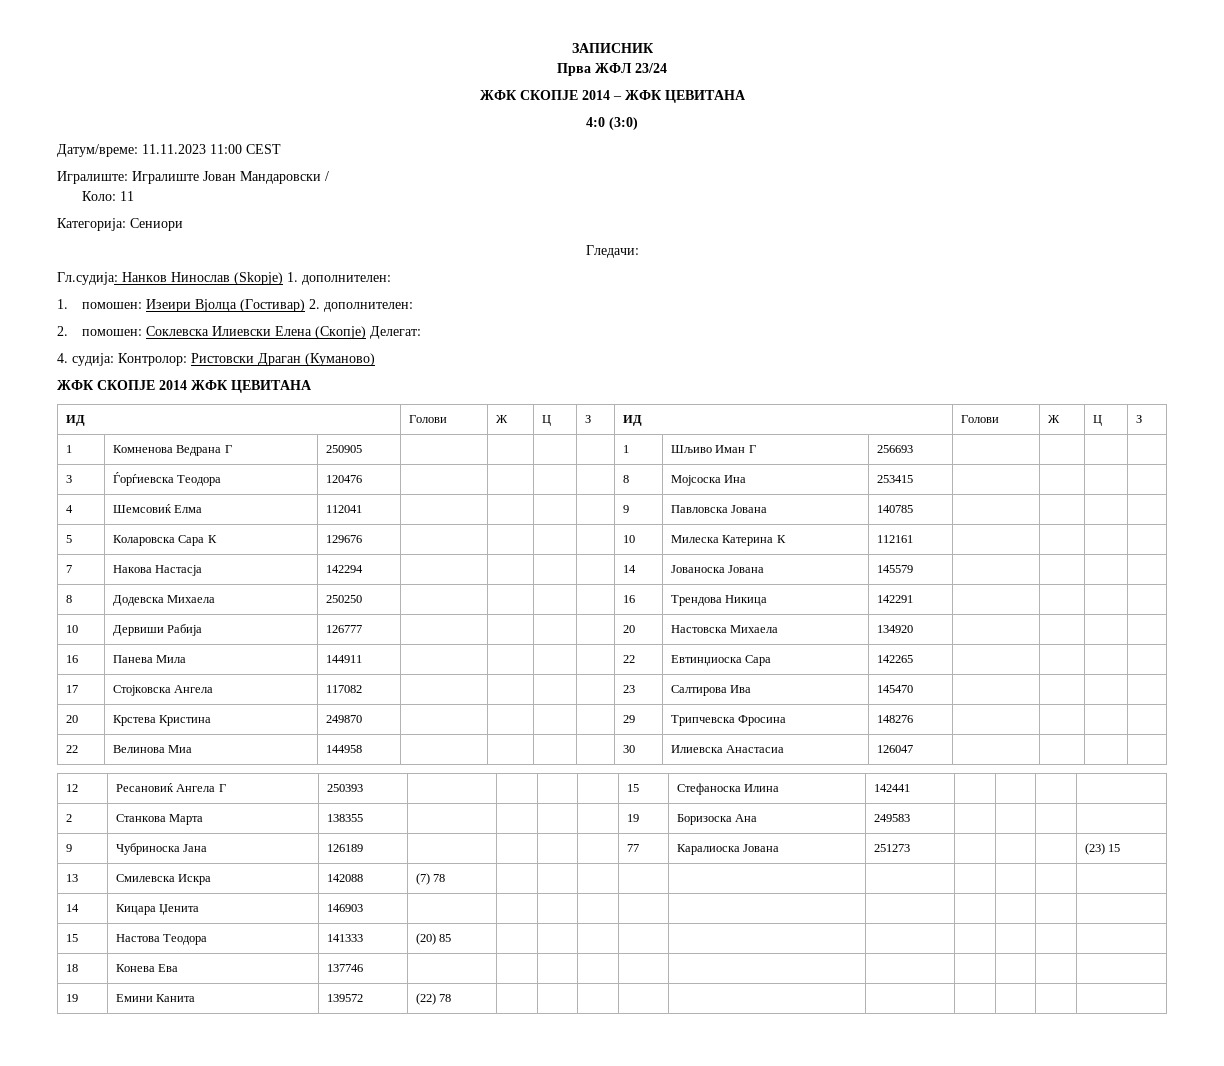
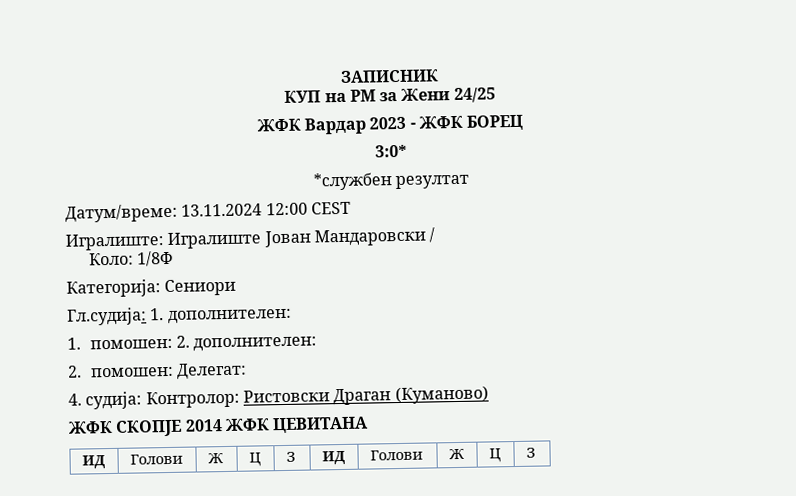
- Прва ЖФЛ 23/24
- ЖФК СКОПЈЕ 2014 – ЖФК ЦЕВИТАНА
- 4:0 (3:0)
+ КУП на РМ за Жени 24/25
+ ЖФК Вардар 2023 - ЖФК БОРЕЦ
+ 3:0*
+ *службен резултат
- Датум/време: 11.11.2023 11:00 CEST
+ Датум/време: 13.11.2024 12:00 CEST
- Коло: 11
+ Коло: 1/8Ф
- Гледачи:
- Гл.судија: Нанков Нинослав (Skopje) 1. дополнителен:
+ Гл.судија: 1. дополнителен:
- 1. помошен: Изеири Вјолца (Гостивар) 2. дополнителен:
+ 1. помошен: 2. дополнителен:
- 2. помошен: Соклевска Илиевски Елена (Скопје) Делегат:
+ 2. помошен: Делегат:
- 1 | Комненова Ведрана Г | 250905 | | | | | 1 | Шљиво Иман Г | 256693 | | | |
- 3 | Ѓорѓиевска Теодора | 120476 | | | | | 8 | Мојсоска Ина | 253415 | | | |
- 4 | Шемсовиќ Елма | 112041 | | | | | 9 | Павловска Јована | 140785 | | | |
- 5 | Коларовска Сара К | 129676 | | | | | 10 | Милеска Катерина К | 112161 | | | |
- 7 | Накова Настасја | 142294 | | | | | 14 | Јованоска Јована | 145579 | | | |
- 8 | Додевска Михаела | 250250 | | | | | 16 | Трендова Никица | 142291 | | | |
- 10 | Дервиши Рабија | 126777 | | | | | 20 | Настовска Михаела | 134920 | | | |
- 16 | Панева Мила | 144911 | | | | | 22 | Евтинџиоска Сара | 142265 | | | |
- 17 | Стојковска Ангела | 117082 | | | | | 23 | Салтирова Ива | 145470 | | | |
- 20 | Крстева Кристина | 249870 | | | | | 29 | Трипчевска Фросина | 148276 | | | |
- 22 | Велинова Миа | 144958 | | | | | 30 | Илиевска Анастасиа | 126047 | | | |
- 12 | Ресановиќ Ангела Г | 250393 | | | | | 15 | Стефаноска Илина | 142441 | | | |
- 2 | Станкова Марта | 138355 | | | | | 19 | Боризоска Ана | 249583 | | | |
- 9 | Чубриноска Јана | 126189 | | | | | 77 | Каралиоска Јована | 251273 | | | | (23) 15
- 13 | Смилевска Искра | 142088 | (7) 78 | | | | | | | | | |
- 14 | Кицара Џенита | 146903 | | | | | | | | | | |
- 15 | Настова Теодора | 141333 | (20) 85 | | | | | | | | | |
- 18 | Конева Ева | 137746 | | | | | | | | | | |
- 19 | Емини Канита | 139572 | (22) 78 | | | | | | | | | |

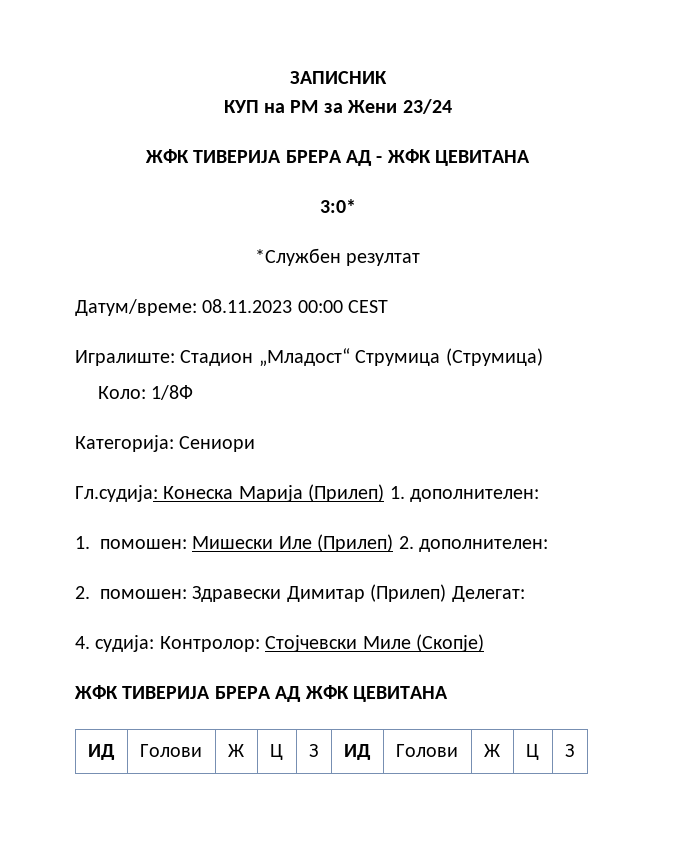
- КУП на РМ за Жени 24/25
- ЖФК Вардар 2023 - ЖФК БОРЕЦ
+ КУП на РМ за Жени 23/24
+ ЖФК ТИВЕРИЈА БРЕРА АД - ЖФК ЦЕВИТАНА
- *службен резултат
+ *Службен резултат
- Датум/време: 13.11.2024 12:00 CEST
+ Датум/време: 08.11.2023 00:00 CEST
- Игралиште: Игралиште Јован Мандаровски /
+ Игралиште: Стадион „Младост“ Струмица (Струмица)
- Гл.судија: 1. дополнителен:
+ Гл.судија: Конеска Марија (Прилеп) 1. дополнителен:
- 1. помошен: 2. дополнителен:
+ 1. помошен: Мишески Иле (Прилеп) 2. дополнителен:
- 2. помошен: Делегат:
+ 2. помошен: Здравески Димитар (Прилеп) Делегат:
- 4. судија: Контролор: Ристовски Драган (Куманово)
- ЖФК СКОПЈЕ 2014 ЖФК ЦЕВИТАНА
+ 4. судија: Контролор: Стојчевски Миле (Скопје)
+ ЖФК ТИВЕРИЈА БРЕРА АД ЖФК ЦЕВИТАНА

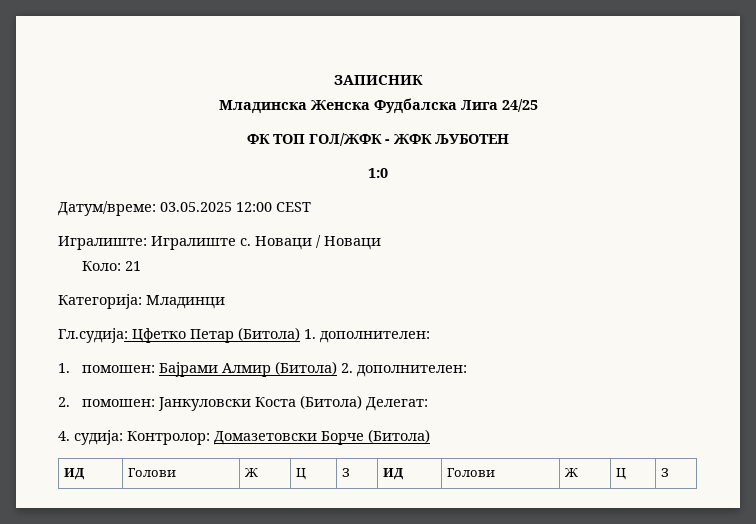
- КУП на РМ за Жени 23/24
- ЖФК ТИВЕРИЈА БРЕРА АД - ЖФК ЦЕВИТАНА
- 3:0*
- *Службен резултат
+ Младинска Женска Фудбалска Лига 24/25
+ ФК ТОП ГОЛ/ЖФК - ЖФК ЉУБОТЕН
+ 1:0
- Датум/време: 08.11.2023 00:00 CEST
+ Датум/време: 03.05.2025 12:00 CEST
- Игралиште: Стадион „Младост“ Струмица (Струмица)
+ Игралиште: Игралиште с. Новаци / Новаци
- Коло: 1/8Ф
+ Коло: 21
- Категорија: Сениори
+ Категорија: Младинци
- Гл.судија: Конеска Марија (Прилеп) 1. дополнителен:
+ Гл.судија: Цфетко Петар (Битола) 1. дополнителен:
- 1. помошен: Мишески Иле (Прилеп) 2. дополнителен:
+ 1. помошен: Бајрами Алмир (Битола) 2. дополнителен:
- 2. помошен: Здравески Димитар (Прилеп) Делегат:
+ 2. помошен: Јанкуловски Коста (Битола) Делегат:
- 4. судија: Контролор: Стојчевски Миле (Скопје)
- ЖФК ТИВЕРИЈА БРЕРА АД ЖФК ЦЕВИТАНА
+ 4. судија: Контролор: Домазетовски Борче (Битола)

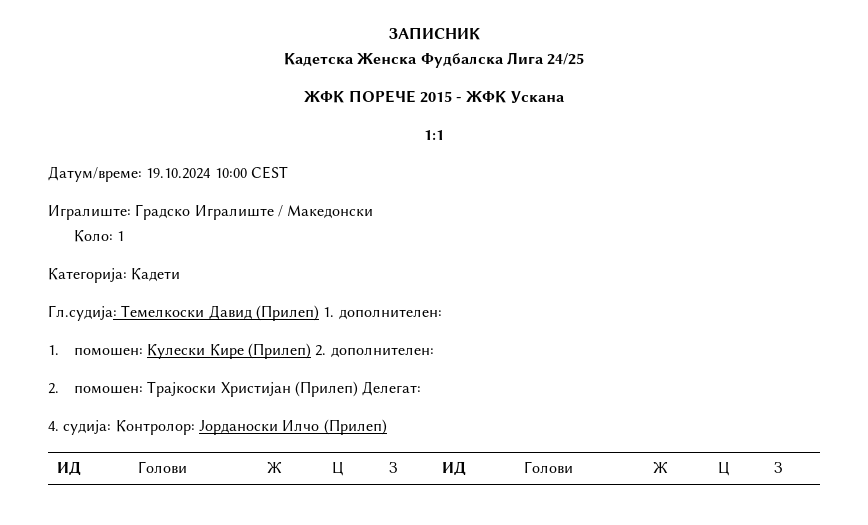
- Младинска Женска Фудбалска Лига 24/25
+ Кадетска Женска Фудбалска Лига 24/25
- ФК ТОП ГОЛ/ЖФК - ЖФК ЉУБОТЕН
- 1:0
+ ЖФК ПОРЕЧЕ 2015 - ЖФК Ускана
+ 1:1
- Датум/време: 03.05.2025 12:00 CEST
+ Датум/време: 19.10.2024 10:00 CEST
- Игралиште: Игралиште с. Новаци / Новаци
+ Игралиште: Градско Игралиште / Македонски
- Коло: 21
+ Коло: 1
- Категорија: Младинци
+ Категорија: Кадети
- Гл.судија: Цфетко Петар (Битола) 1. дополнителен:
+ Гл.судија: Темелкоски Давид (Прилеп) 1. дополнителен:
- 1. помошен: Бајрами Алмир (Битола) 2. дополнителен:
+ 1. помошен: Кулески Кире (Прилеп) 2. дополнителен:
- 2. помошен: Јанкуловски Коста (Битола) Делегат:
+ 2. помошен: Трајкоски Христијан (Прилеп) Делегат:
- 4. судија: Контролор: Домазетовски Борче (Битола)
+ 4. судија: Контролор: Јорданоски Илчо (Прилеп)

